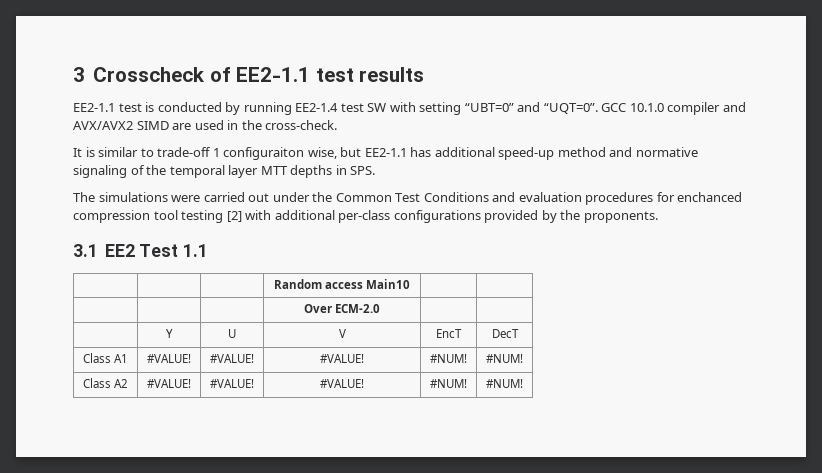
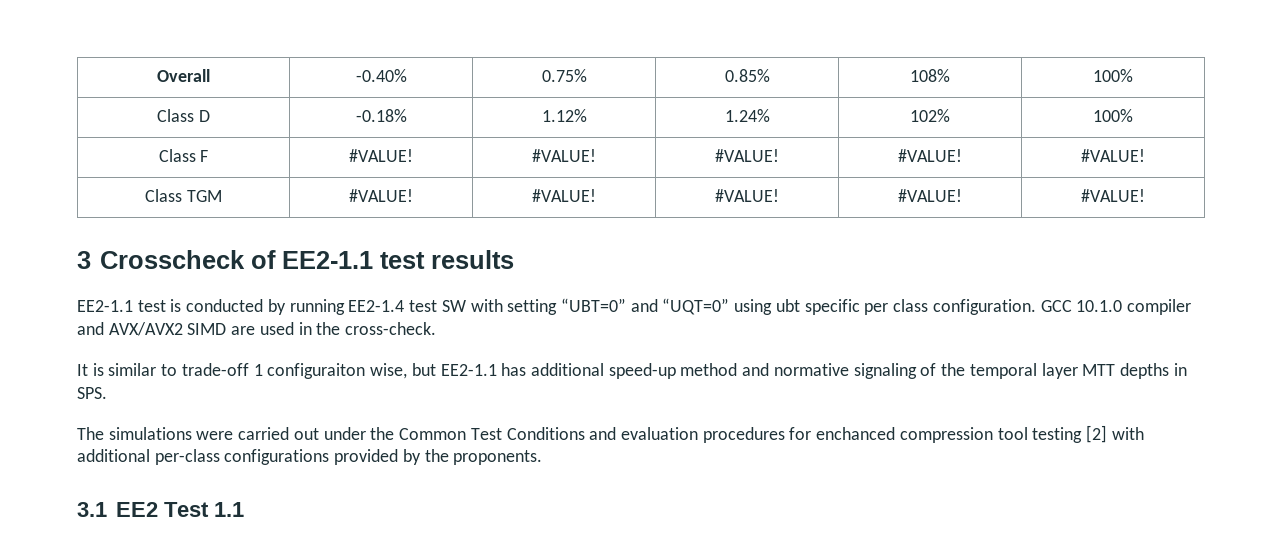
+ Overall | -0.40% | 0.75% | 0.85% | 108% | 100%
+ Class D | -0.18% | 1.12% | 1.24% | 102% | 100%
+ Class F | #VALUE! | #VALUE! | #VALUE! | #VALUE! | #VALUE!
+ Class TGM | #VALUE! | #VALUE! | #VALUE! | #VALUE! | #VALUE!
- EE2-1.1 test is conducted by running EE2-1.4 test SW with setting “UBT=0” and “UQT=0”.
+ EE2-1.1 test is conducted by running EE2-1.4 test SW with setting “UBT=0” and “UQT=0” using ubt specific per class configuration.
- | | | Random access Main10 | |
- | | | Over ECM-2.0 | |
- | Y | U | V | EncT | DecT
- Class A1 | #VALUE! | #VALUE! | #VALUE! | #NUM! | #NUM!
- Class A2 | #VALUE! | #VALUE! | #VALUE! | #NUM! | #NUM!

